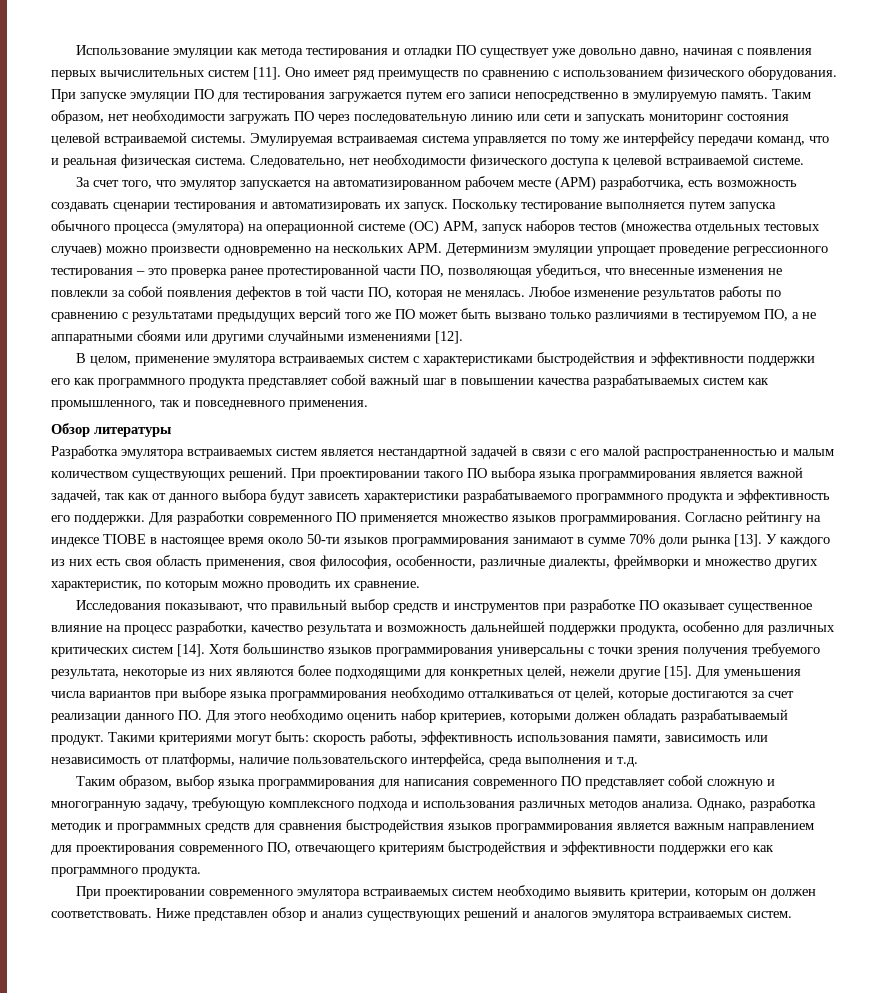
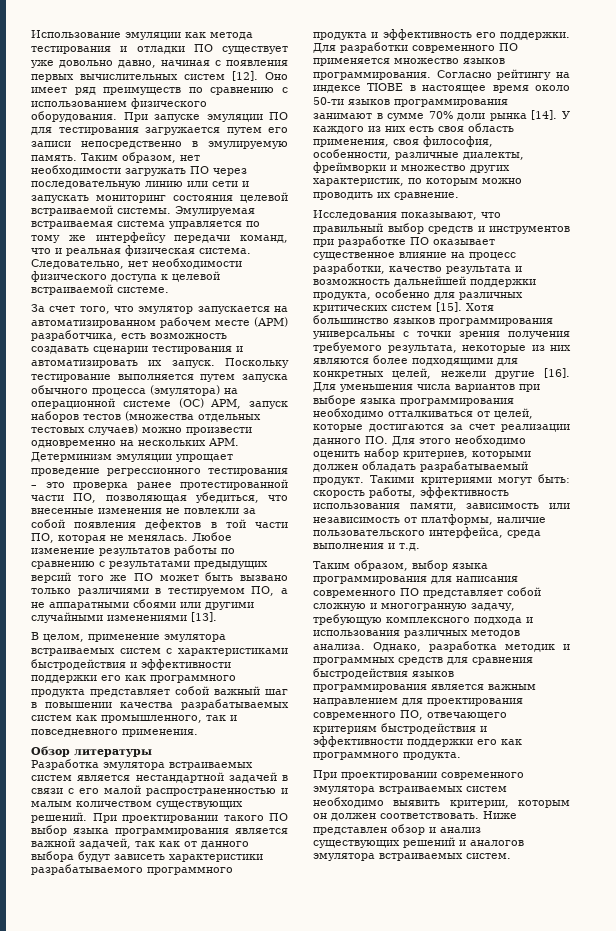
- Использование эмуляции как метода тестирования и отладки ПО существует уже довольно давно, начиная с появления первых вычислительных систем [11].
+ Использование эмуляции как метода тестирования и отладки ПО существует уже довольно давно, начиная с появления первых вычислительных систем [12].
- Любое изменение результатов работы по сравнению с результатами предыдущих версий того же ПО может быть вызвано только различиями в тестируемом ПО, а не аппаратными сбоями или другими случайными изменениями [12].
+ Любое изменение результатов работы по сравнению с результатами предыдущих версий того же ПО может быть вызвано только различиями в тестируемом ПО, а не аппаратными сбоями или другими случайными изменениями [13].
- При проектировании такого ПО выбора языка программирования является важной задачей, так как от данного выбора будут зависеть характеристики разрабатываемого программного продукта и эффективность его поддержки.
+ При проектировании такого ПО выбор языка программирования является важной задачей, так как от данного выбора будут зависеть характеристики разрабатываемого программного продукта и эффективность его поддержки.
- Согласно рейтингу на индексе TIOBE в настоящее время около 50-ти языков программирования занимают в сумме 70% доли рынка [13].
+ Согласно рейтингу на индексе TIOBE в настоящее время около 50-ти языков программирования занимают в сумме 70% доли рынка [14].
- Исследования показывают, что правильный выбор средств и инструментов при разработке ПО оказывает существенное влияние на процесс разработки, качество результата и возможность дальнейшей поддержки продукта, особенно для различных критических систем [14].
+ Исследования показывают, что правильный выбор средств и инструментов при разработке ПО оказывает существенное влияние на процесс разработки, качество результата и возможность дальнейшей поддержки продукта, особенно для различных критических систем [15].
- Хотя большинство языков программирования универсальны с точки зрения получения требуемого результата, некоторые из них являются более подходящими для конкретных целей, нежели другие [15].
+ Хотя большинство языков программирования универсальны с точки зрения получения требуемого результата, некоторые из них являются более подходящими для конкретных целей, нежели другие [16].

